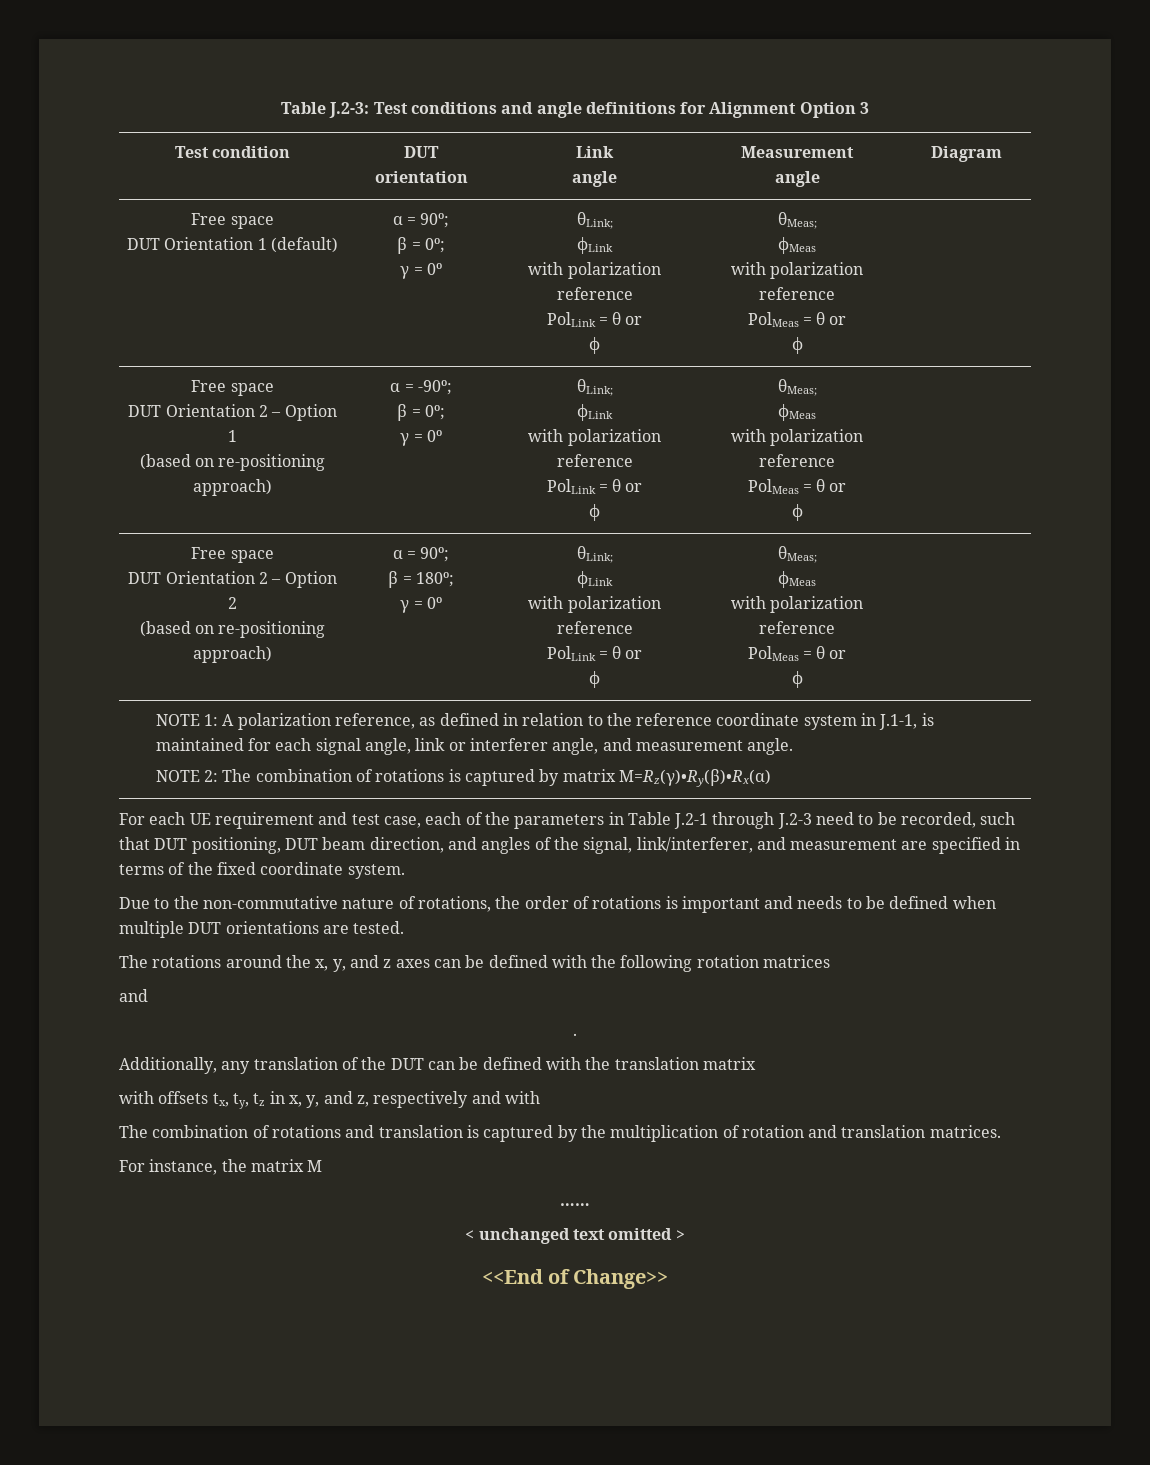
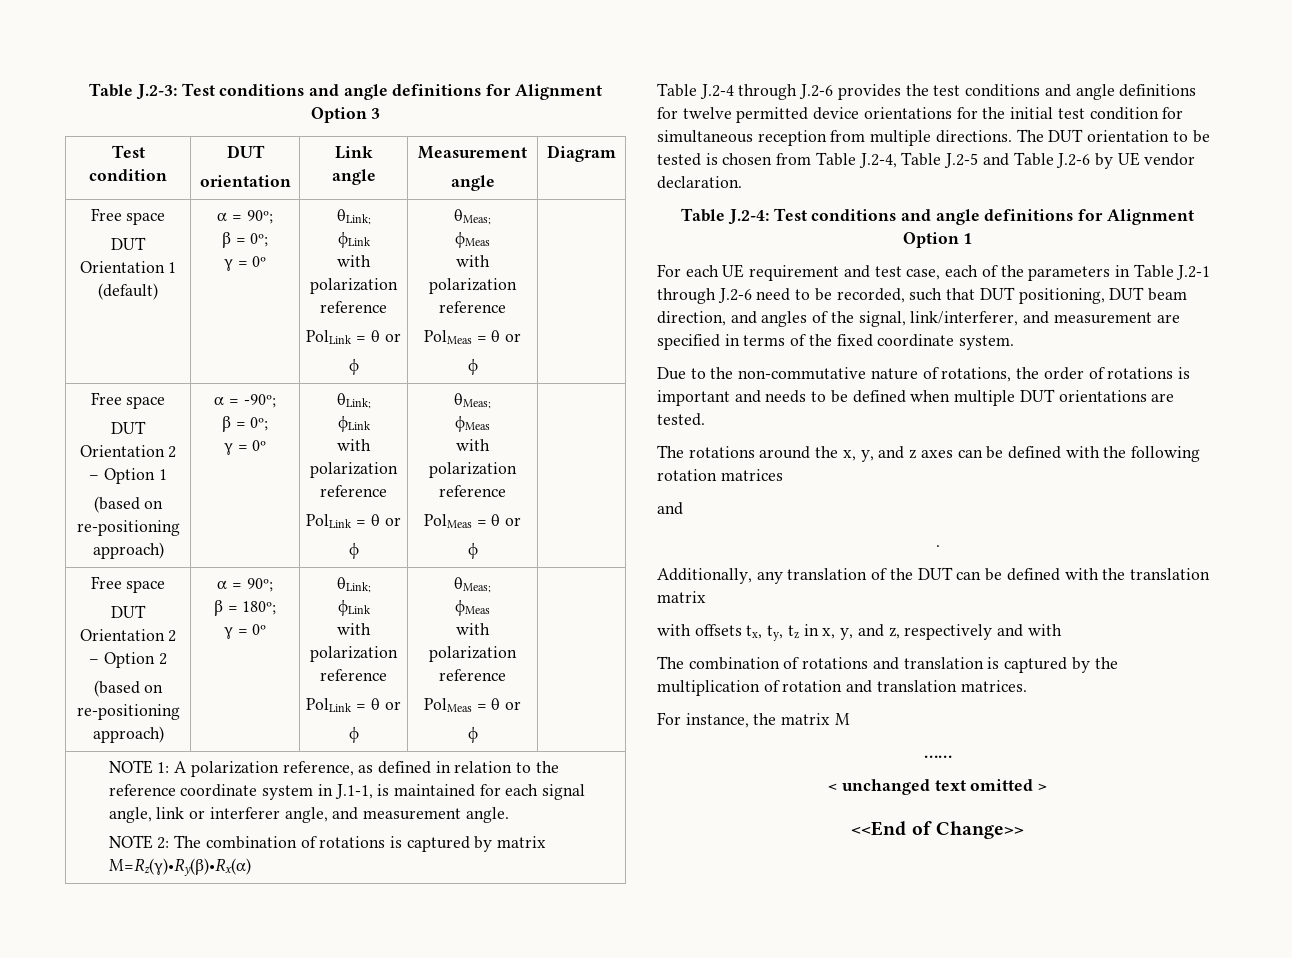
+ Table J.2-4 through J.2-6 provides the test conditions and angle definitions for twelve permitted device orientations for the initial test condition for simultaneous reception from multiple directions. The DUT orientation to be tested is chosen from Table J.2-4, Table J.2-5 and Table J.2-6 by UE vendor declaration.
+ Table J.2-4: Test conditions and angle definitions for Alignment Option 1
- For each UE requirement and test case, each of the parameters in Table J.2-1 through J.2-3 need to be recorded, such that DUT positioning, DUT beam direction, and angles of the signal, link/interferer, and measurement are specified in terms of the fixed coordinate system.
+ For each UE requirement and test case, each of the parameters in Table J.2-1 through J.2-6 need to be recorded, such that DUT positioning, DUT beam direction, and angles of the signal, link/interferer, and measurement are specified in terms of the fixed coordinate system.

